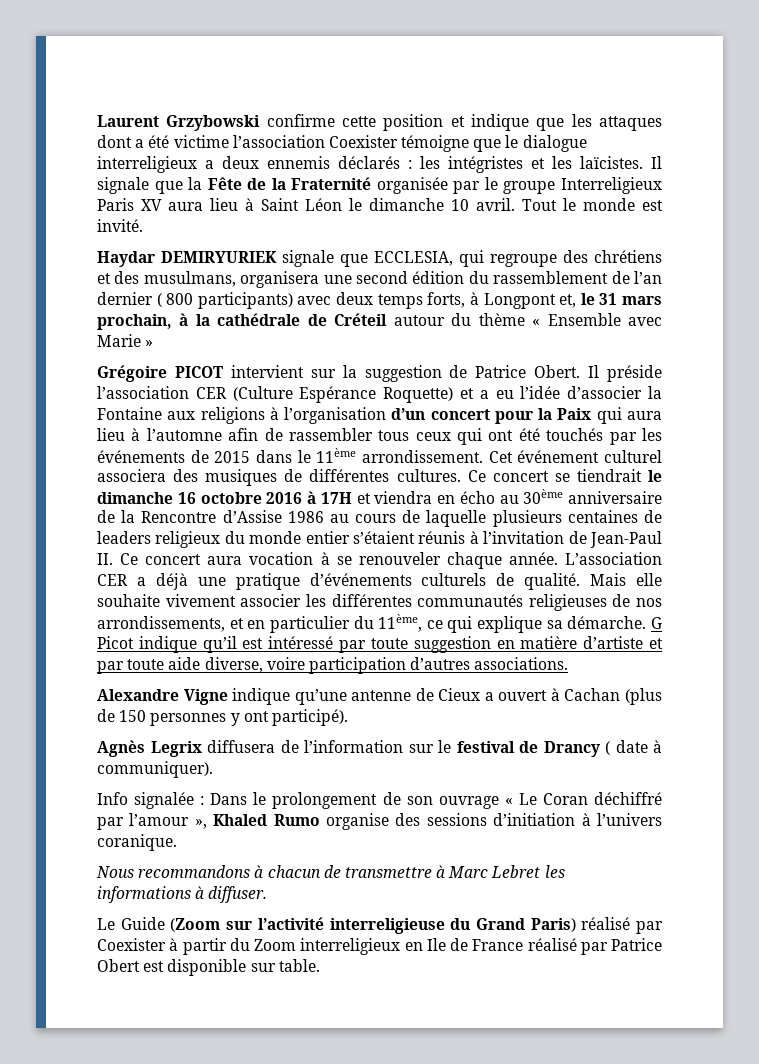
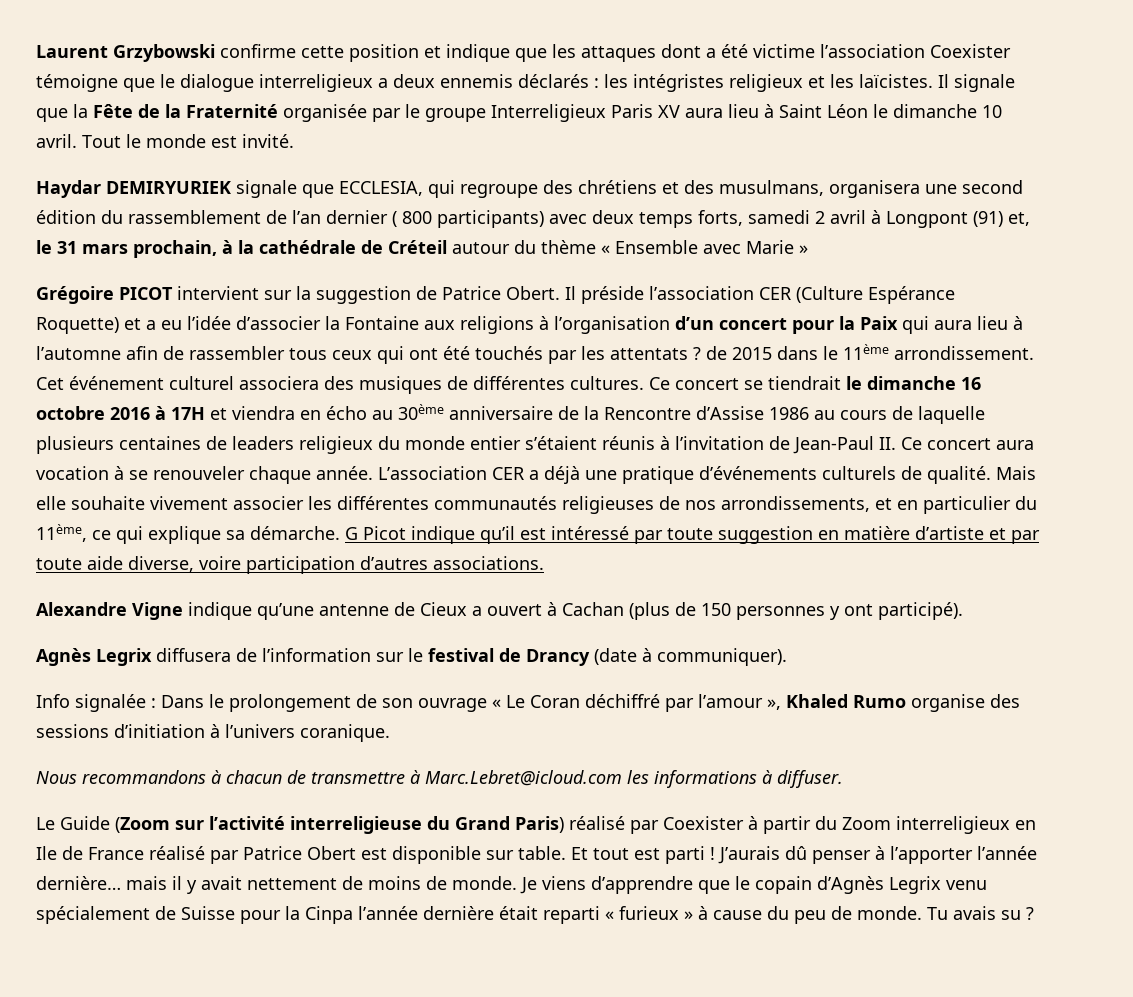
- Laurent Grzybowski confirme cette position et indique que les attaques dont a été victime l’association Coexister témoigne que le dialogue interreligieux a deux ennemis déclarés : les intégristes et les laïcistes.
+ Laurent Grzybowski confirme cette position et indique que les attaques dont a été victime l’association Coexister témoigne que le dialogue interreligieux a deux ennemis déclarés : les intégristes religieux et les laïcistes.
- Haydar DEMIRYURIEK signale que ECCLESIA, qui regroupe des chrétiens et des musulmans, organisera une second édition du rassemblement de l’an dernier ( 800 participants) avec deux temps forts, à Longpont et, le 31 mars prochain, à la cathédrale de Créteil autour du thème « Ensemble avec Marie »
+ Haydar DEMIRYURIEK signale que ECCLESIA, qui regroupe des chrétiens et des musulmans, organisera une second édition du rassemblement de l’an dernier ( 800 participants) avec deux temps forts, samedi 2 avril à Longpont (91) et, le 31 mars prochain, à la cathédrale de Créteil autour du thème « Ensemble avec Marie »
- Il préside l’association CER (Culture Espérance Roquette) et a eu l’idée d’associer la Fontaine aux religions à l’organisation d’un concert pour la Paix qui aura lieu à l’automne afin de rassembler tous ceux qui ont été touchés par les événements de 2015 dans le 11ème arrondissement.
+ Il préside l’association CER (Culture Espérance Roquette) et a eu l’idée d’associer la Fontaine aux religions à l’organisation d’un concert pour la Paix qui aura lieu à l’automne afin de rassembler tous ceux qui ont été touchés par les attentats ? de 2015 dans le 11ème arrondissement.
- Agnès Legrix diffusera de l’information sur le festival de Drancy ( date à communiquer).
+ Agnès Legrix diffusera de l’information sur le festival de Drancy (date à communiquer).
- Nous recommandons à chacun de transmettre à Marc Lebret les informations à diffuser.
+ Nous recommandons à chacun de transmettre à Marc.Lebret@icloud.com les informations à diffuser.
+ Et tout est parti ! J’aurais dû penser à l’apporter l’année dernière… mais il y avait nettement de moins de monde. Je viens d’apprendre que le copain d’Agnès Legrix venu spécialement de Suisse pour la Cinpa l’année dernière était reparti « furieux » à cause du peu de monde. Tu avais su ?

